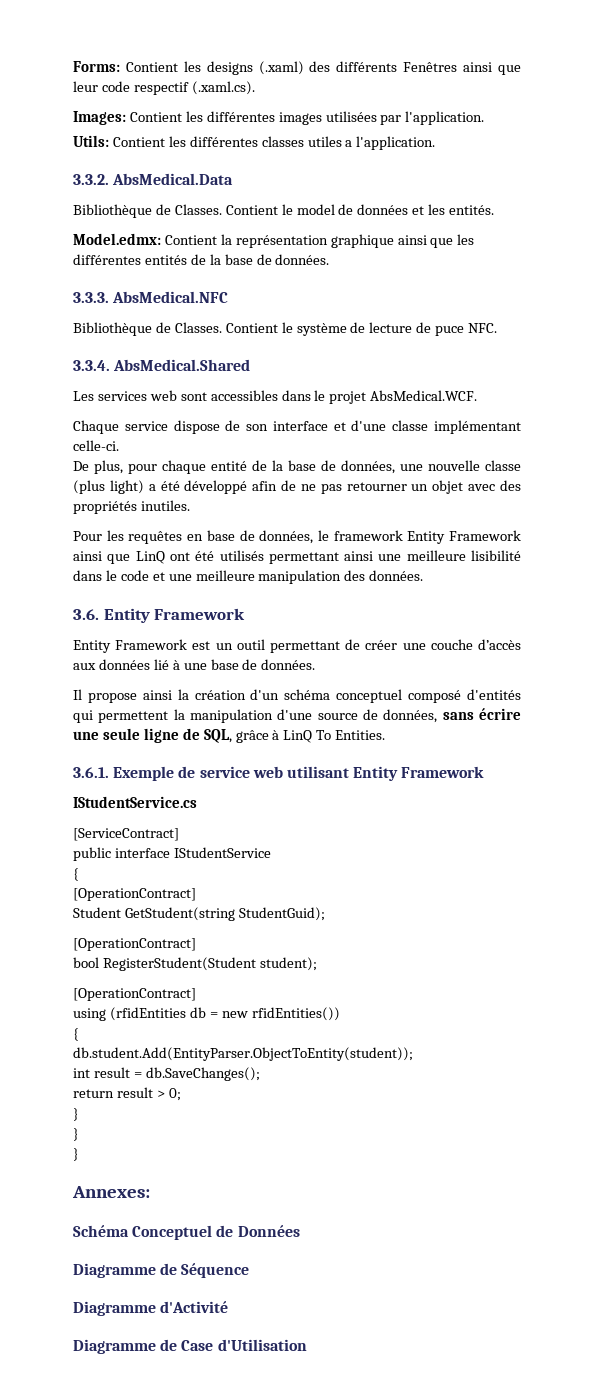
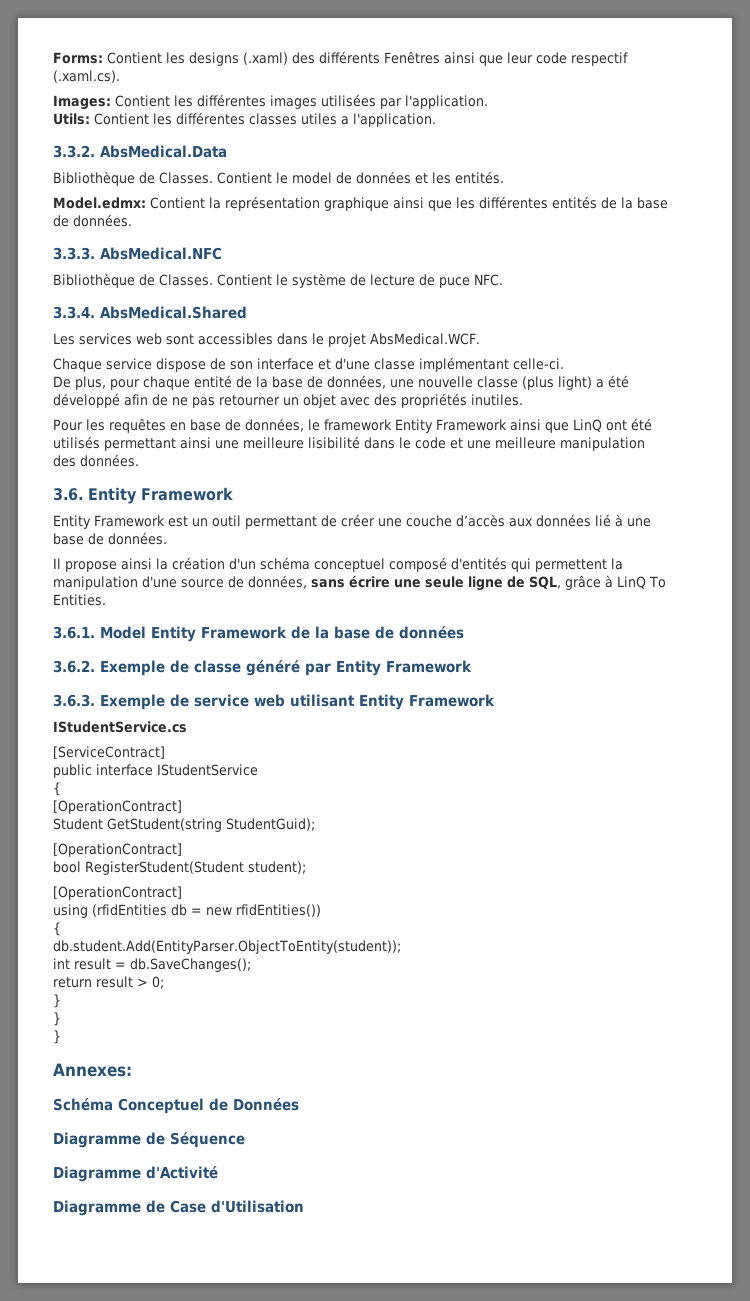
- 3.6.1. Exemple de service web utilisant Entity Framework
+ 3.6.1. Model Entity Framework de la base de données
+ 3.6.2. Exemple de classe généré par Entity Framework
+ 3.6.3. Exemple de service web utilisant Entity Framework

